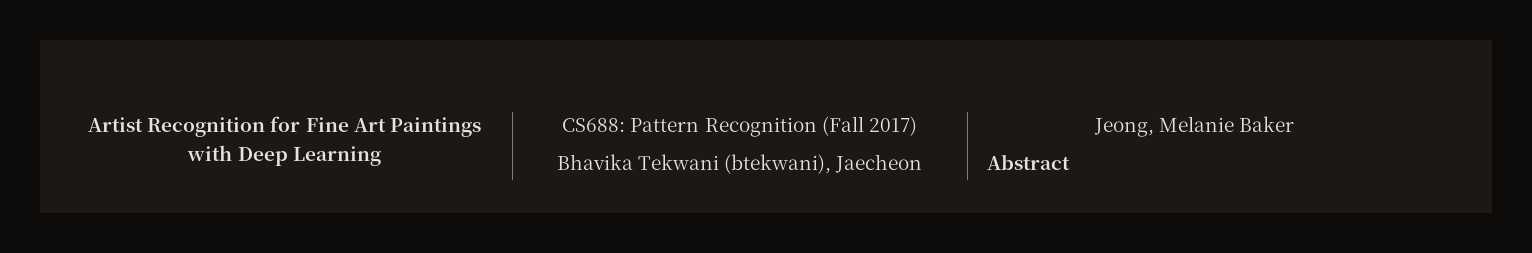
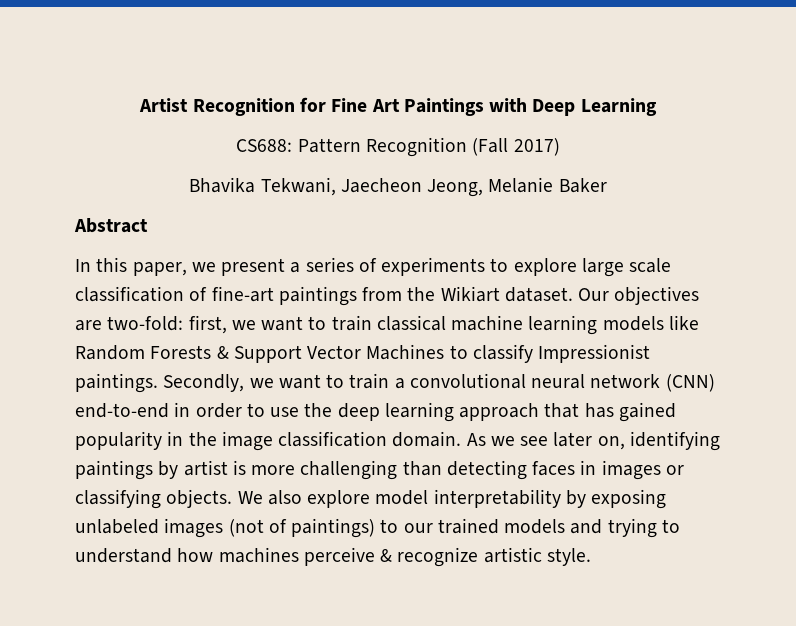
- Bhavika Tekwani (btekwani), Jaecheon Jeong, Melanie Baker
+ Bhavika Tekwani, Jaecheon Jeong, Melanie Baker
+ In this paper, we present a series of experiments to explore large scale classification of fine-art paintings from the Wikiart dataset. Our objectives are two-fold: first, we want to train classical machine learning models like Random Forests & Support Vector Machines to classify Impressionist paintings. Secondly, we want to train a convolutional neural network (CNN) end-to-end in order to use the deep learning approach that has gained popularity in the image classification domain. As we see later on, identifying paintings by artist is more challenging than detecting faces in images or classifying objects. We also explore model interpretability by exposing unlabeled images (not of paintings) to our trained models and trying to understand how machines perceive & recognize artistic style.

